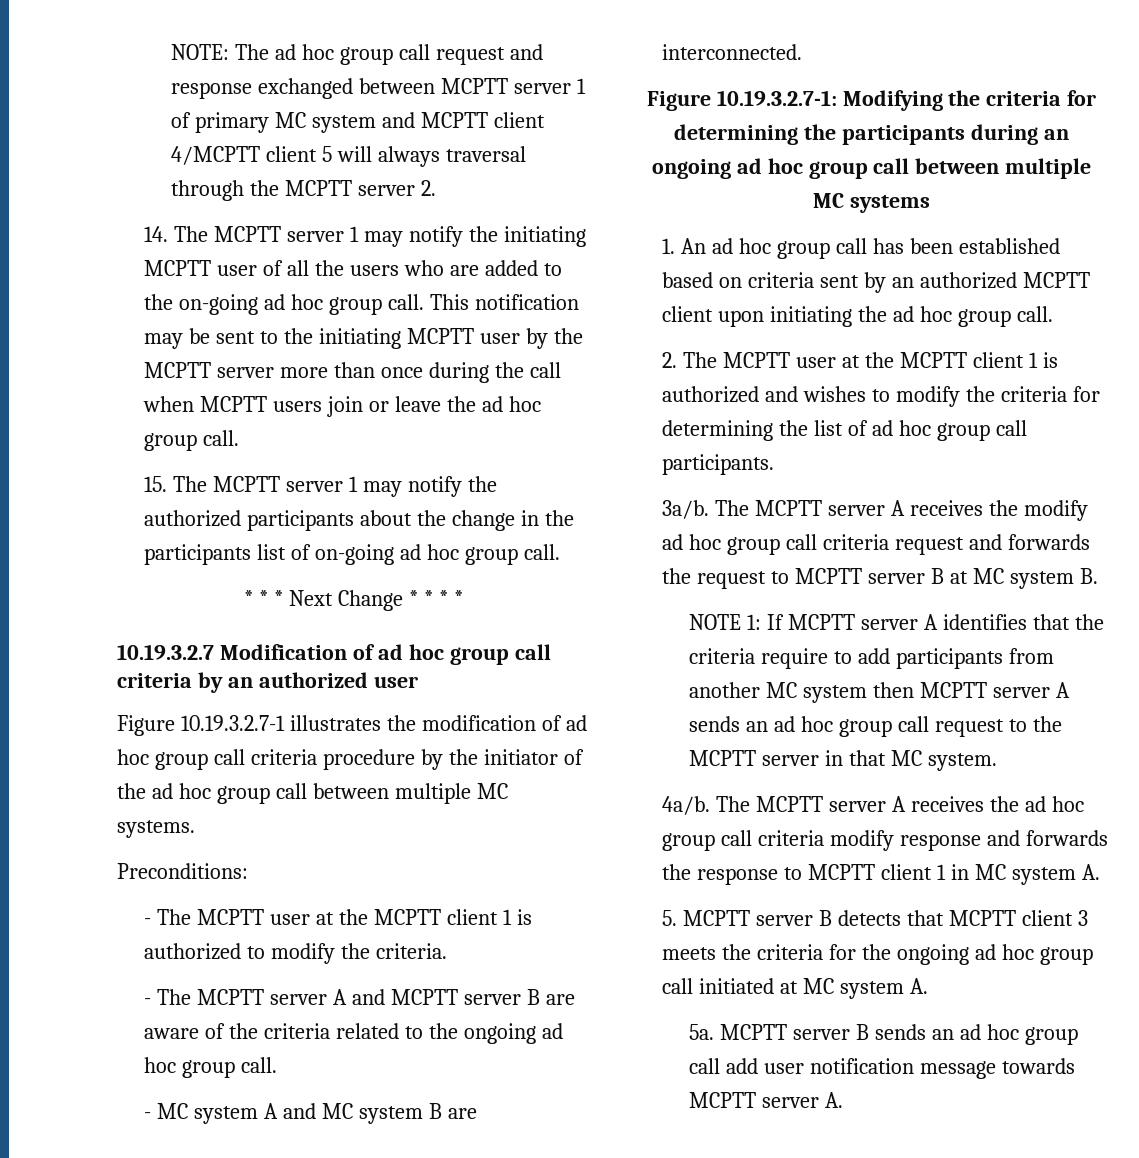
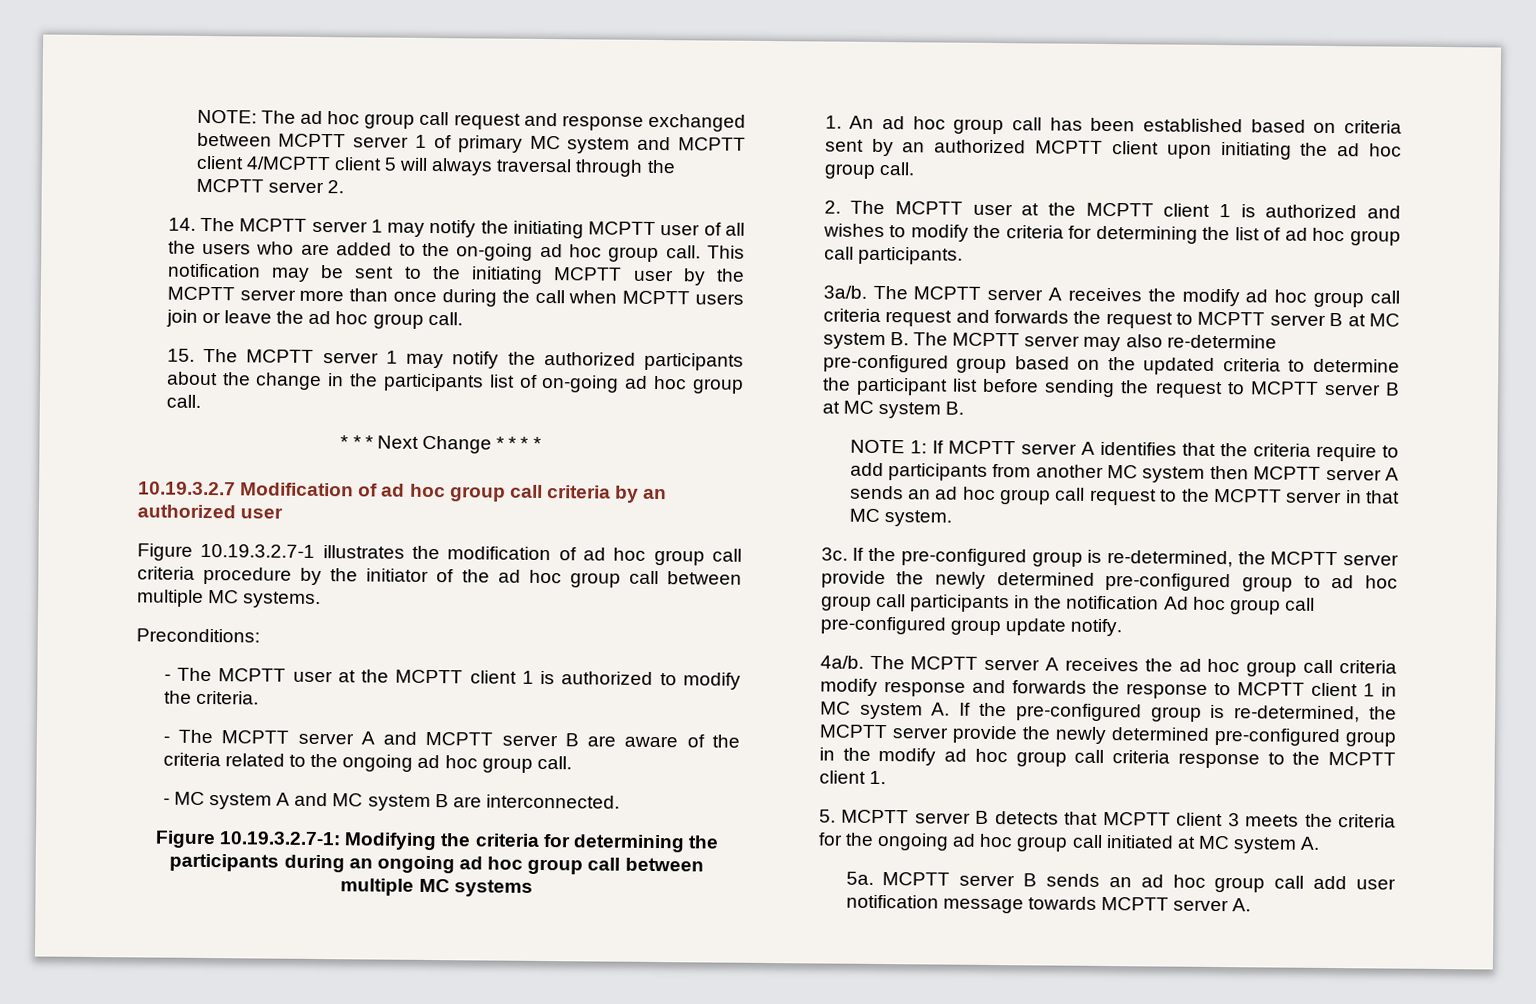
- The MCPTT server A receives the modify ad hoc group call criteria request and forwards the request to MCPTT server B at MC system B.
+ The MCPTT server A receives the modify ad hoc group call criteria request and forwards the request to MCPTT server B at MC system B. The MCPTT server may also re-determine pre-configured group based on the updated criteria to determine the participant list before sending the request to MCPTT server B at MC system B.
+ 3c. If the pre-configured group is re-determined, the MCPTT server provide the newly determined pre-configured group to ad hoc group call participants in the notification Ad hoc group call pre-configured group update notify.
- The MCPTT server A receives the ad hoc group call criteria modify response and forwards the response to MCPTT client 1 in MC system A.
+ The MCPTT server A receives the ad hoc group call criteria modify response and forwards the response to MCPTT client 1 in MC system A. If the pre-configured group is re-determined, the MCPTT server provide the newly determined pre-configured group in the modify ad hoc group call criteria response to the MCPTT client 1.

